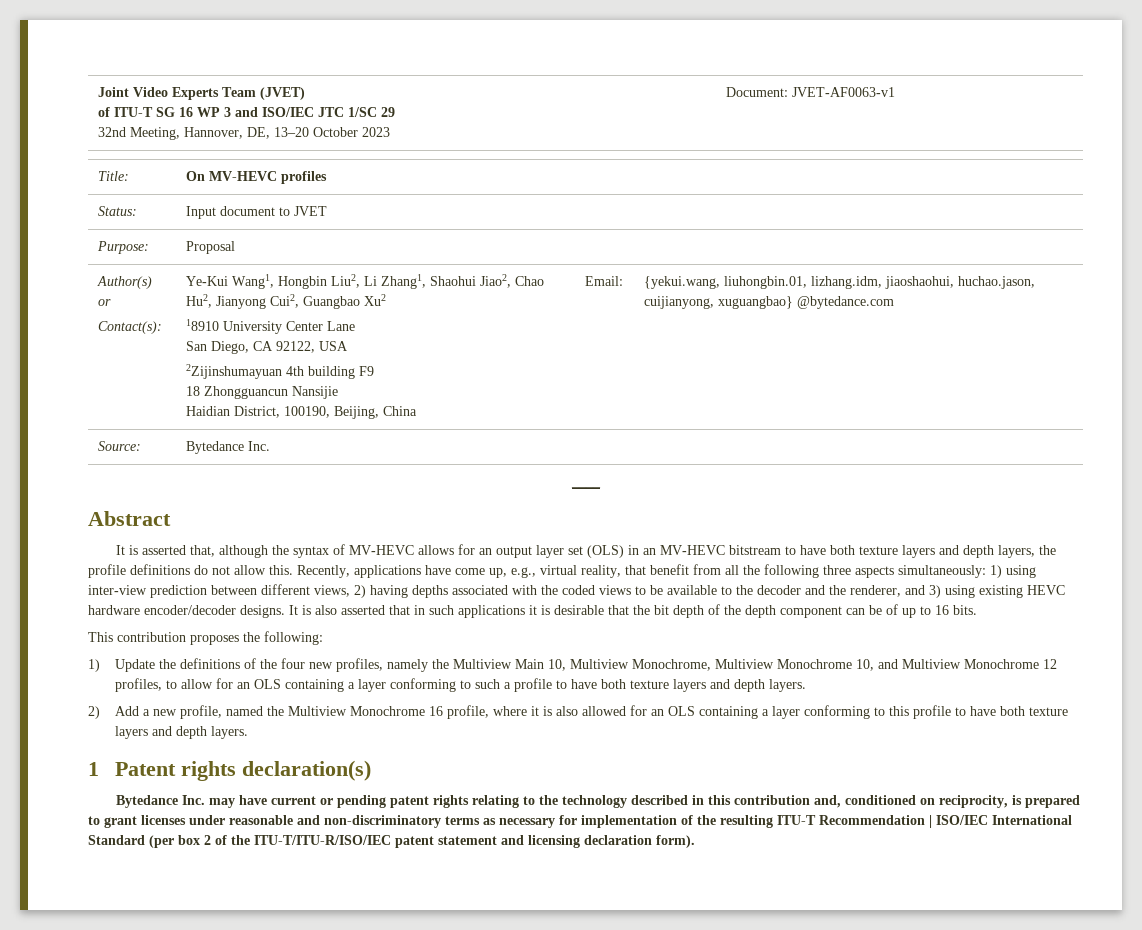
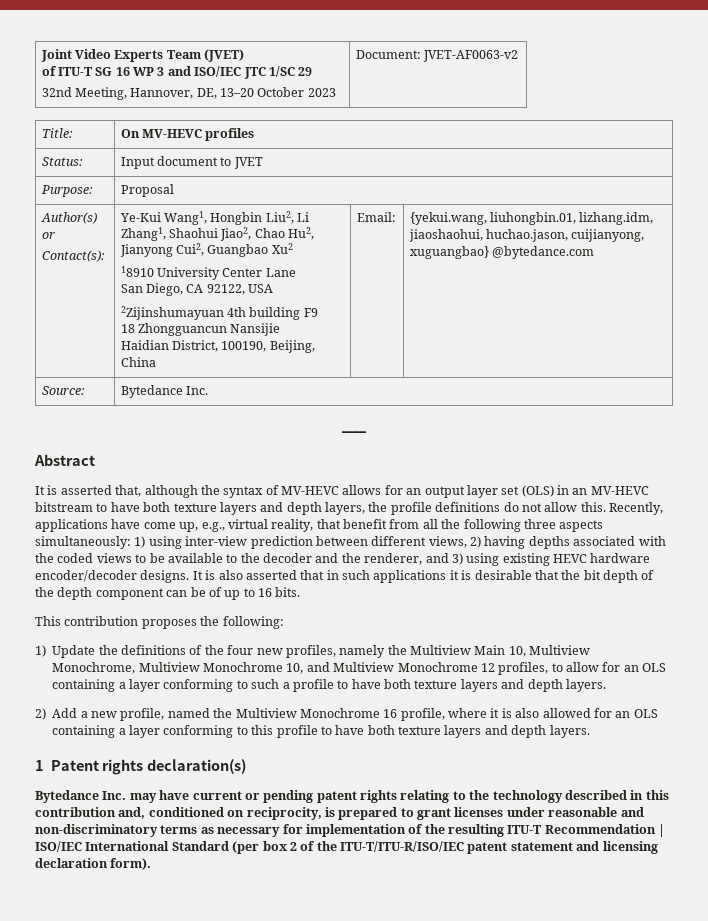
  Joint Video Experts Team (JVET)
  of ITU-T SG 16 WP 3 and ISO/IEC JTC 1/SC 29
- 32nd Meeting, Hannover, DE, 13–20 October 2023 | Document: JVET-AF0063-v1
+ 32nd Meeting, Hannover, DE, 13–20 October 2023 | Document: JVET-AF0063-v2

